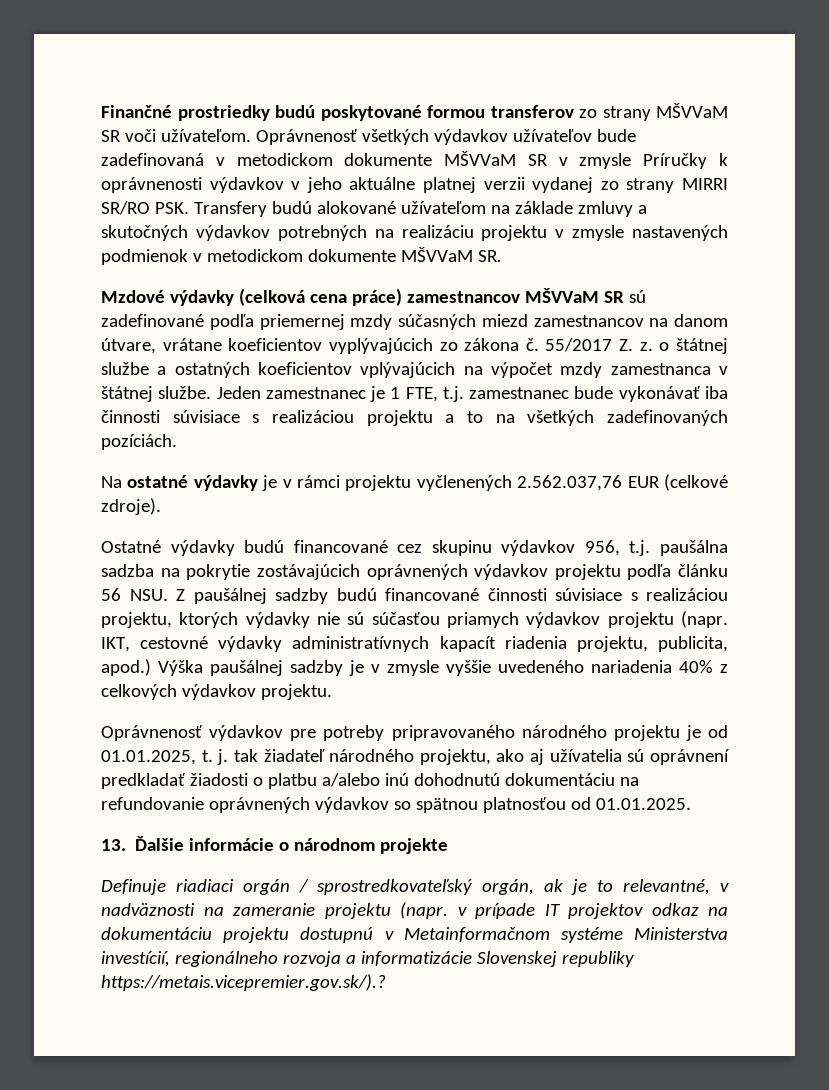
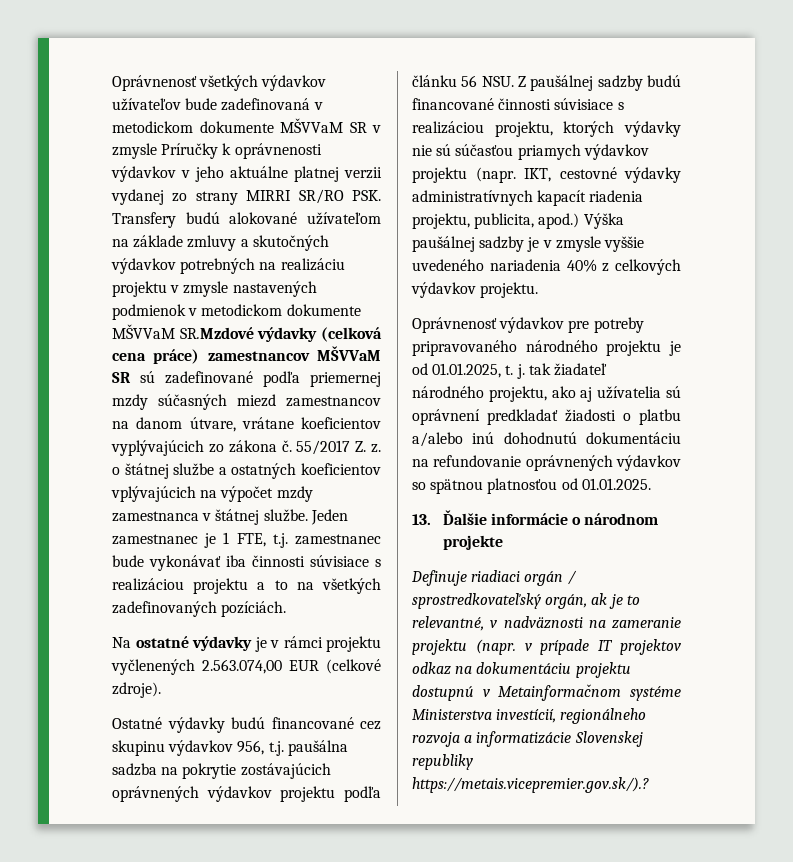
- Finančné prostriedky budú poskytované formou transferov zo strany MŠVVaM SR voči užívateľom. Oprávnenosť všetkých výdavkov užívateľov bude zadefinovaná v metodickom dokumente MŠVVaM SR v zmysle Príručky k oprávnenosti výdavkov v jeho aktuálne platnej verzii vydanej zo strany MIRRI SR/RO PSK. Transfery budú alokované užívateľom na základe zmluvy a skutočných výdavkov potrebných na realizáciu projektu v zmysle nastavených podmienok v metodickom dokumente MŠVVaM SR.
- Mzdové výdavky (celková cena práce) zamestnancov MŠVVaM SR sú zadefinované podľa priemernej mzdy súčasných miezd zamestnancov na danom útvare, vrátane koeficientov vyplývajúcich zo zákona č.
+ Oprávnenosť všetkých výdavkov užívateľov bude zadefinovaná v metodickom dokumente MŠVVaM SR v zmysle Príručky k oprávnenosti výdavkov v jeho aktuálne platnej verzii vydanej zo strany MIRRI SR/RO PSK. Transfery budú alokované užívateľom na základe zmluvy a skutočných výdavkov potrebných na realizáciu projektu v zmysle nastavených podmienok v metodickom dokumente MŠVVaM SR.Mzdové výdavky (celková cena práce) zamestnancov MŠVVaM SR sú zadefinované podľa priemernej mzdy súčasných miezd zamestnancov na danom útvare, vrátane koeficientov vyplývajúcich zo zákona č.
- Na ostatné výdavky je v rámci projektu vyčlenených 2.562.037,76 EUR (celkové zdroje).
+ Na ostatné výdavky je v rámci projektu vyčlenených 2.563.074,00 EUR (celkové zdroje).

